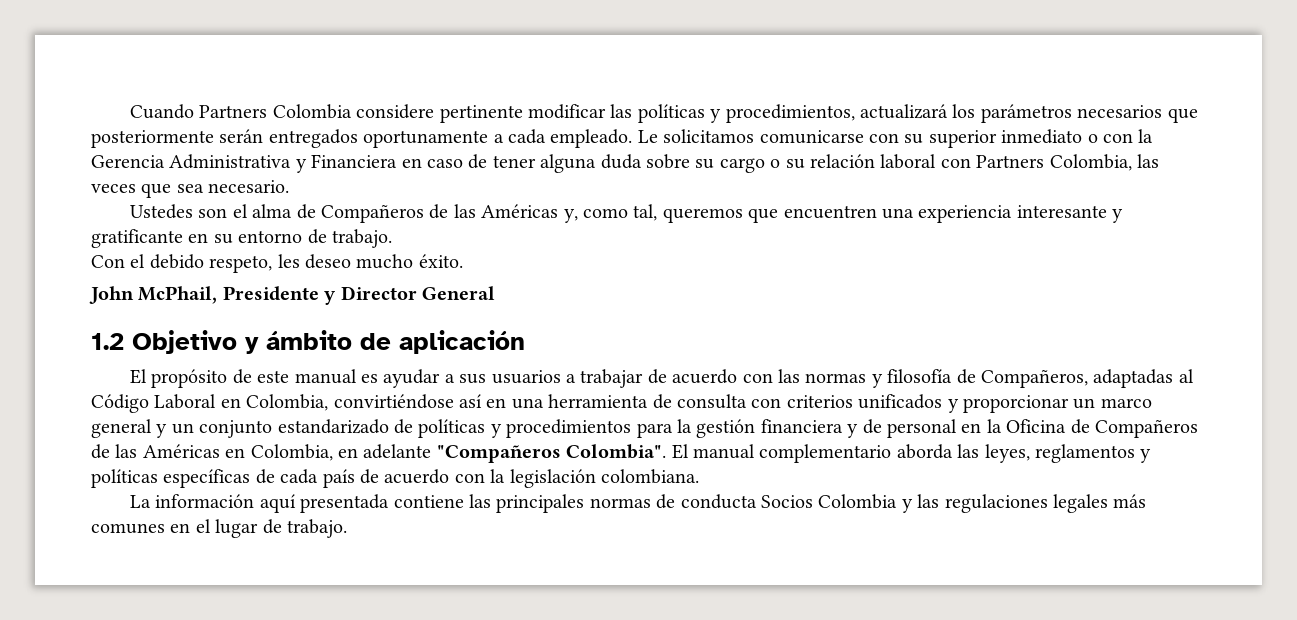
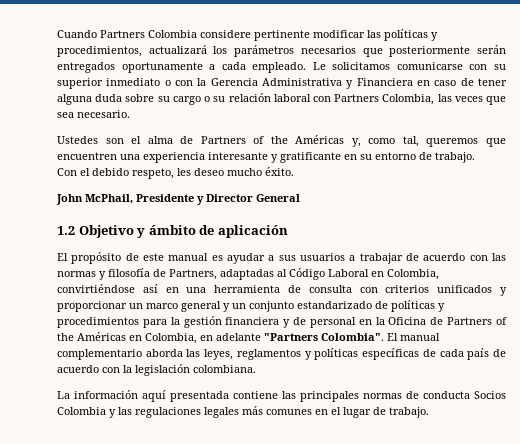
- Ustedes son el alma de Compañeros de las Américas y, como tal, queremos que encuentren una experiencia interesante y gratificante en su entorno de trabajo.
+ Ustedes son el alma de Partners of the Américas y, como tal, queremos que encuentren una experiencia interesante y gratificante en su entorno de trabajo.
- El propósito de este manual es ayudar a sus usuarios a trabajar de acuerdo con las normas y filosofía de Compañeros, adaptadas al Código Laboral en Colombia, convirtiéndose así en una herramienta de consulta con criterios unificados y proporcionar un marco general y un conjunto estandarizado de políticas y procedimientos para la gestión financiera y de personal en la Oficina de Compañeros de las Américas en Colombia, en adelante "Compañeros Colombia".
+ El propósito de este manual es ayudar a sus usuarios a trabajar de acuerdo con las normas y filosofía de Partners, adaptadas al Código Laboral en Colombia, convirtiéndose así en una herramienta de consulta con criterios unificados y proporcionar un marco general y un conjunto estandarizado de políticas y procedimientos para la gestión financiera y de personal en la Oficina de Partners of the Américas en Colombia, en adelante "Partners Colombia".

